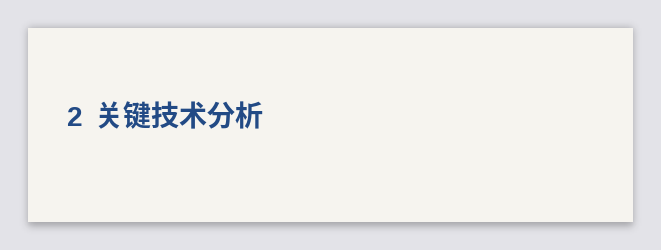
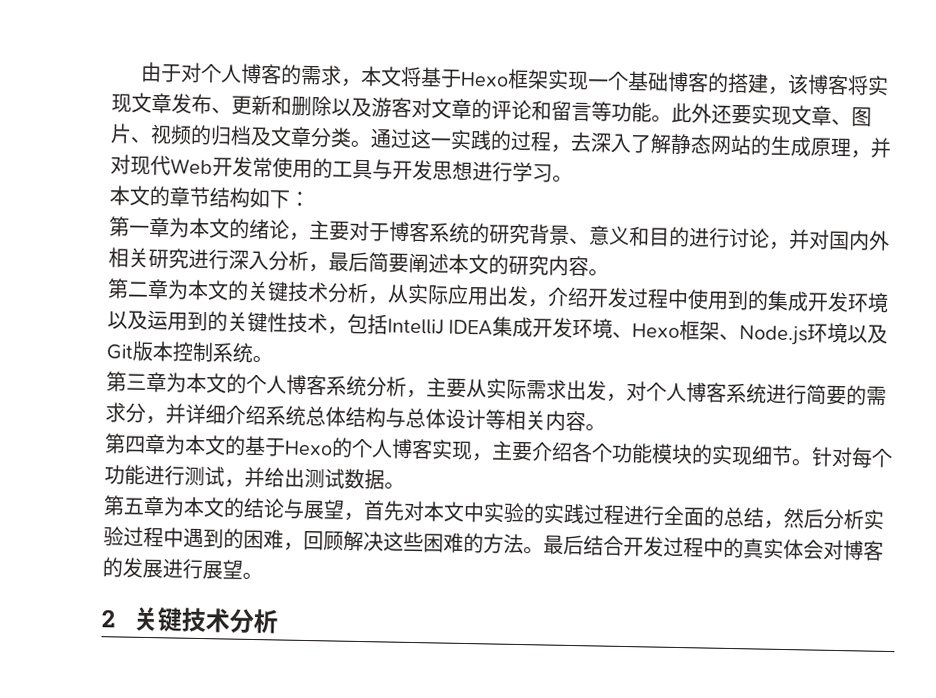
+ 由于对个人博客的需求，本文将基于Hexo框架实现一个基础博客的搭建，该博客将实现文章发布、更新和删除以及游客对文章的评论和留言等功能。此外还要实现文章、图片、视频的归档及文章分类。通过这一实践的过程，去深入了解静态网站的生成原理，并对现代Web开发常使用的工具与开发思想进行学习。
+ 本文的章节结构如下：
+ 第一章为本文的绪论，主要对于博客系统的研究背景、意义和目的进行讨论，并对国内外相关研究进行深入分析，最后简要阐述本文的研究内容。
+ 第二章为本文的关键技术分析，从实际应用出发，介绍开发过程中使用到的集成开发环境以及运用到的关键性技术，包括IntelliJ IDEA集成开发环境、Hexo框架、Node.js环境以及Git版本控制系统。
+ 第三章为本文的个人博客系统分析，主要从实际需求出发，对个人博客系统进行简要的需求分，并详细介绍系统总体结构与总体设计等相关内容。
+ 第四章为本文的基于Hexo的个人博客实现，主要介绍各个功能模块的实现细节。针对每个功能进行测试，并给出测试数据。
+ 第五章为本文的结论与展望，首先对本文中实验的实践过程进行全面的总结，然后分析实验过程中遇到的困难，回顾解决这些困难的方法。最后结合开发过程中的真实体会对博客的发展进行展望。

